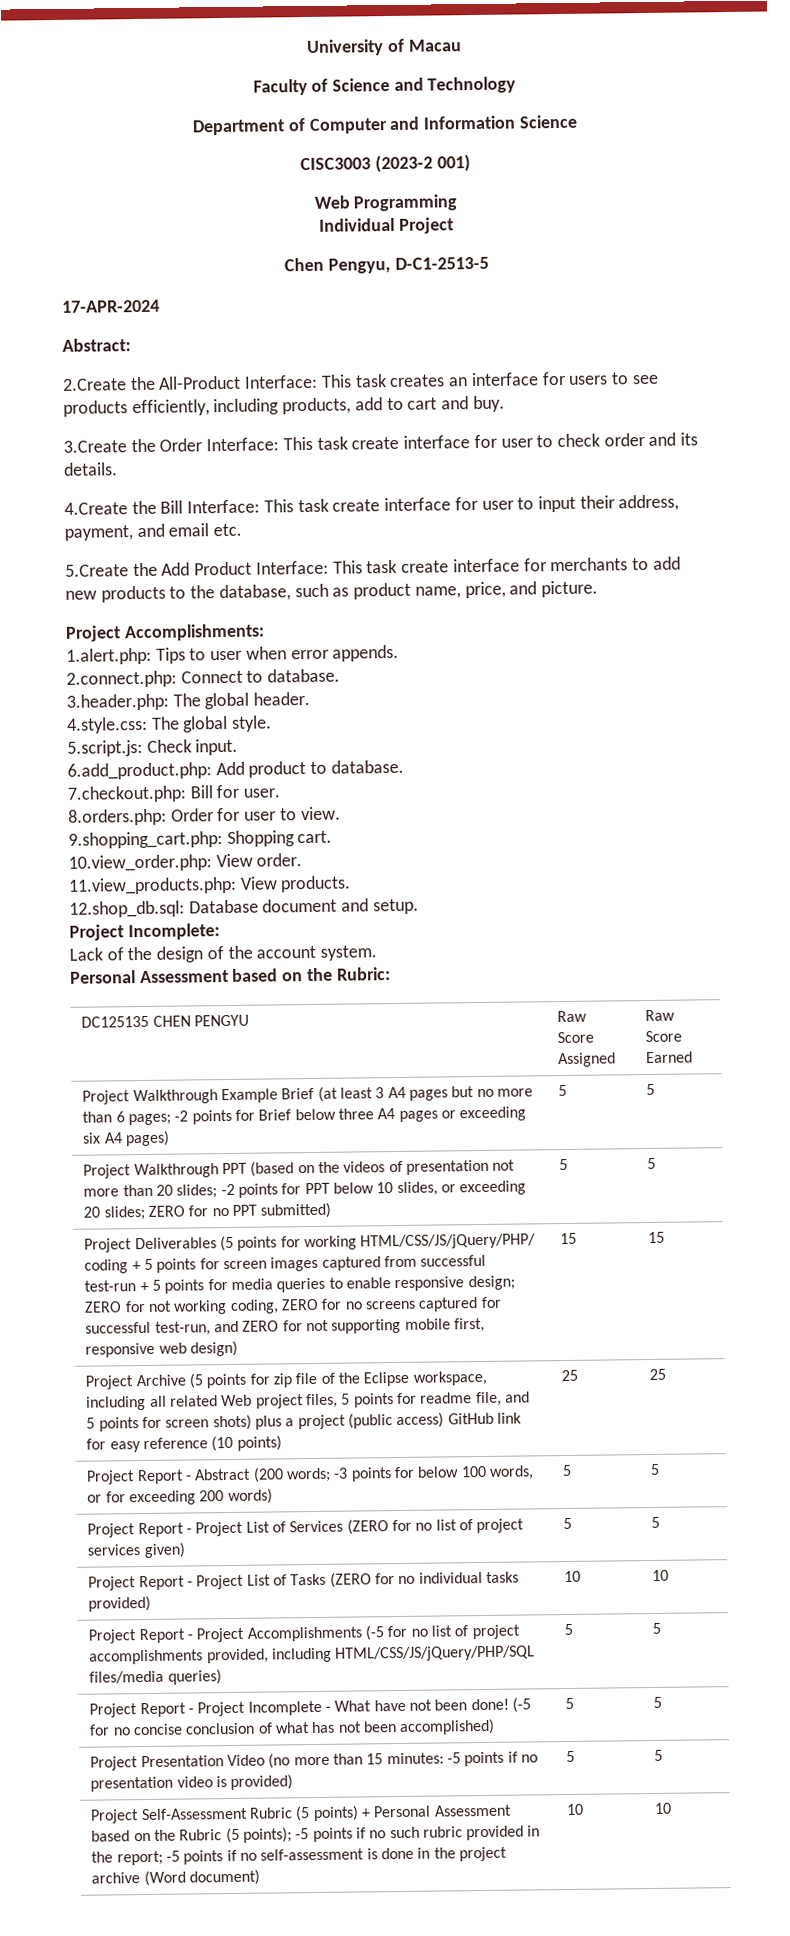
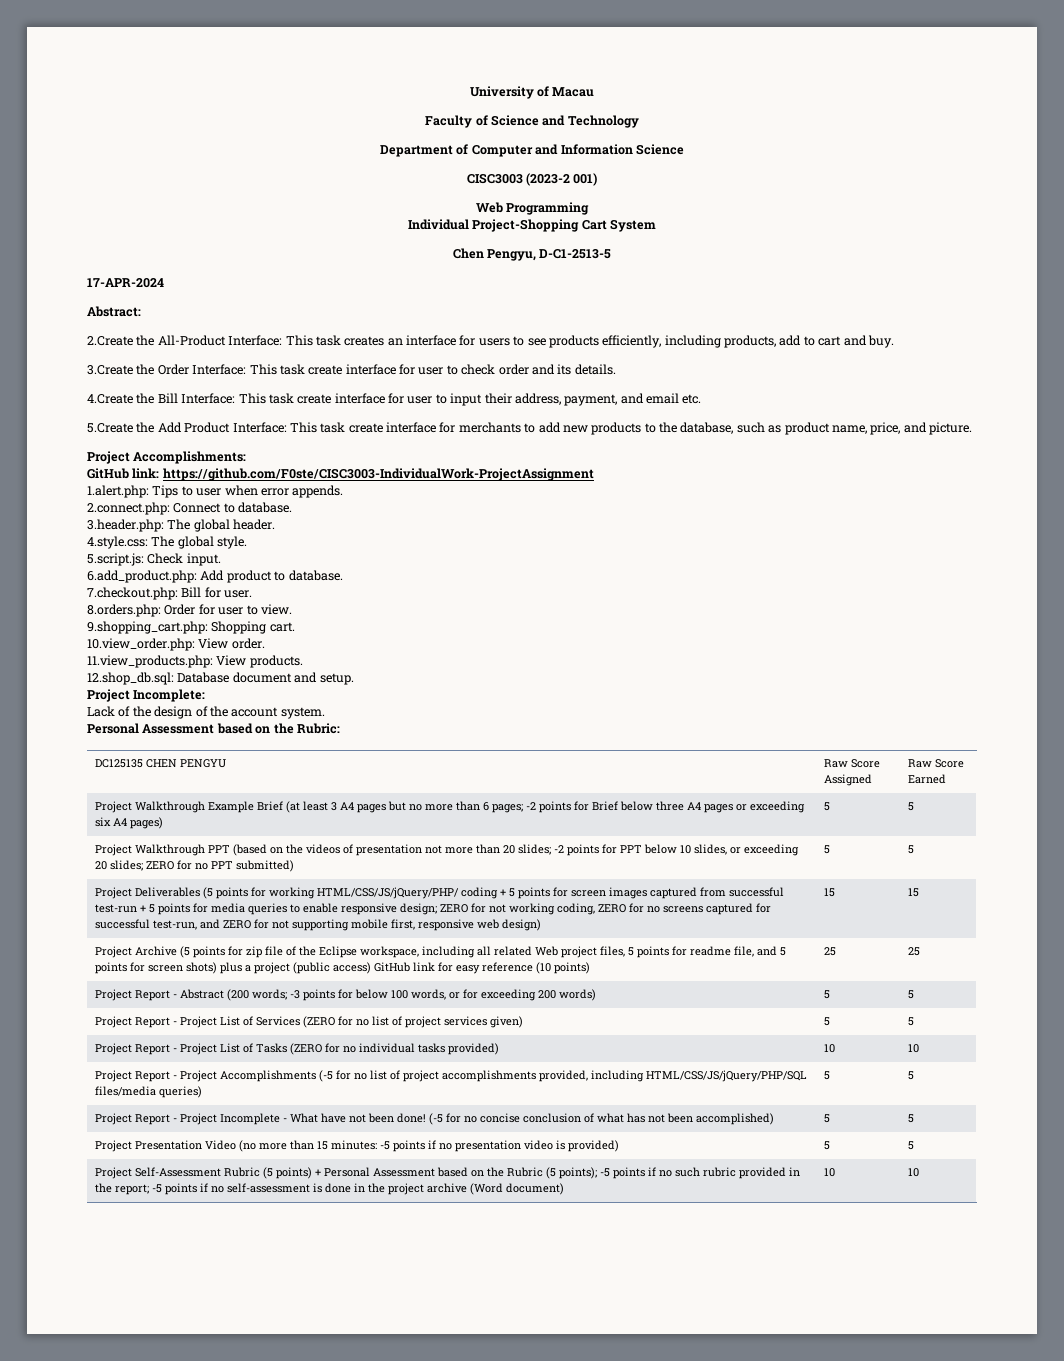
- Individual Project
+ Individual Project-Shopping Cart System
+ GitHub link: https://github.com/F0ste/CISC3003-IndividualWork-ProjectAssignment

